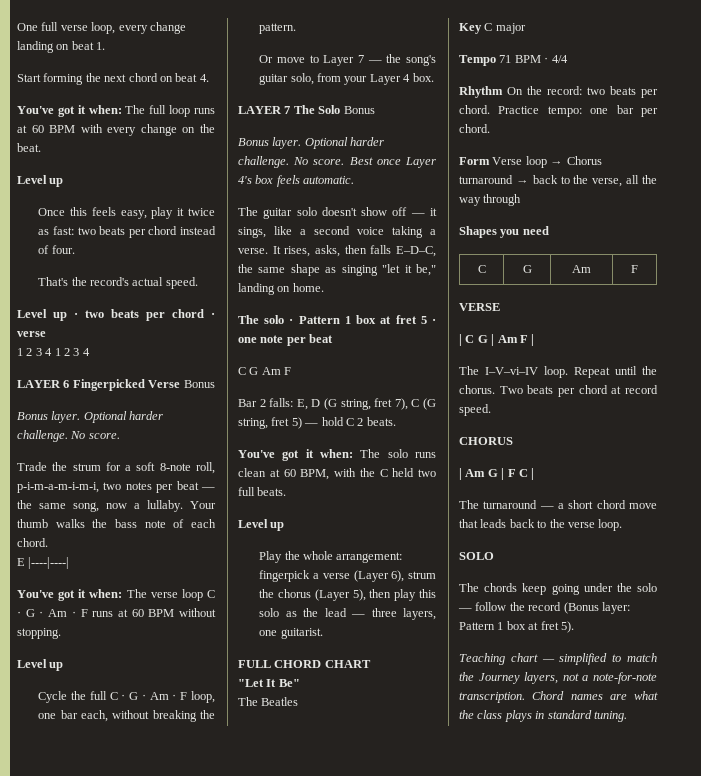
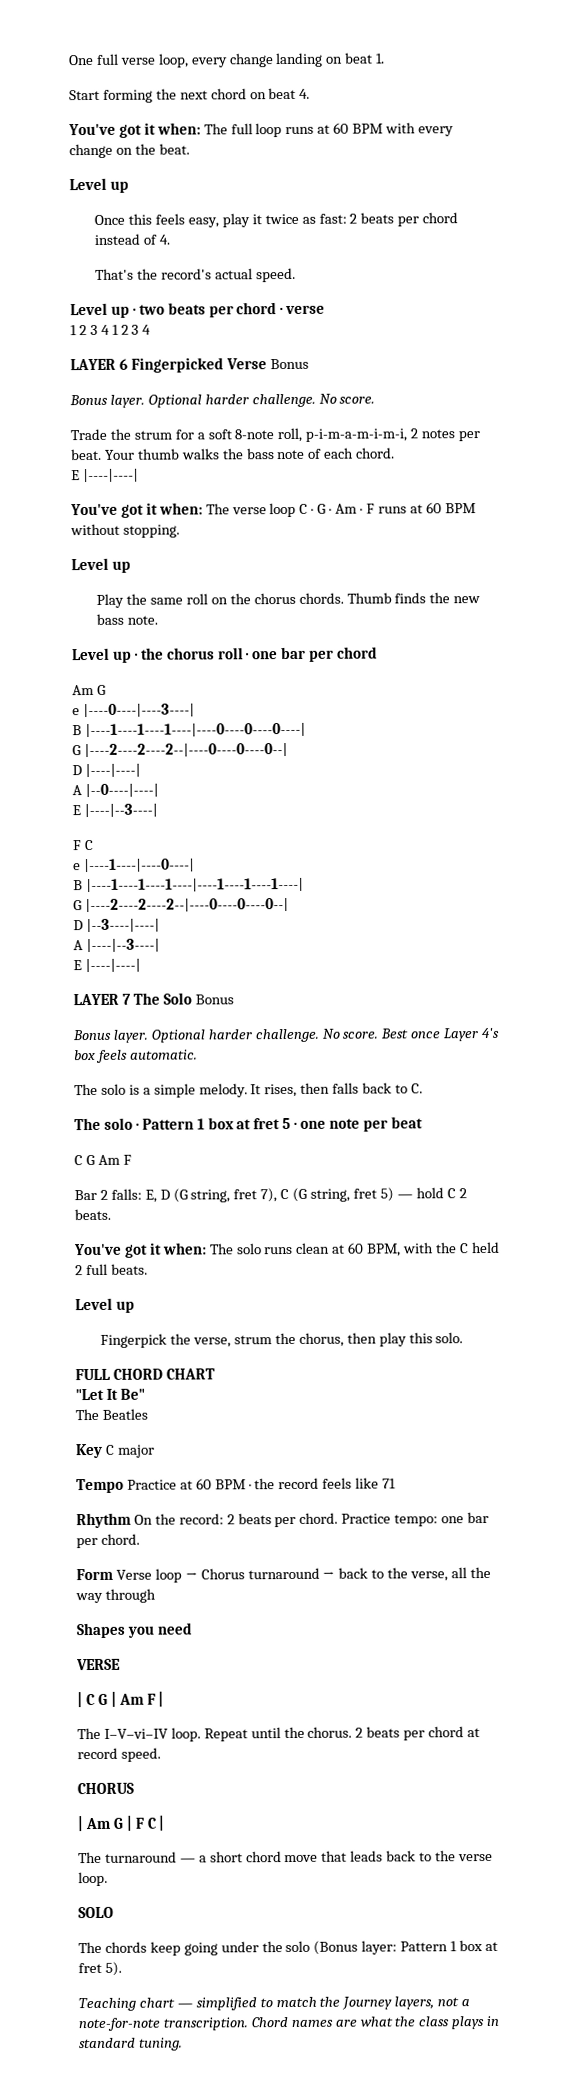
- Once this feels easy, play it twice as fast: two beats per chord instead of four.
+ Once this feels easy, play it twice as fast: 2 beats per chord instead of 4.
- Trade the strum for a soft 8-note roll, p-i-m-a-m-i-m-i, two notes per beat — the same song, now a lullaby.
+ Trade the strum for a soft 8-note roll, p-i-m-a-m-i-m-i, 2 notes per beat.
- Cycle the full C · G · Am · F loop, one bar each, without breaking the pattern.
- Or move to Layer 7 — the song's guitar solo, from your Layer 4 box.
+ Play the same roll on the chorus chords. Thumb finds the new bass note.
+ Level up · the chorus roll · one bar per chord
+ Am G
+ e |----0----|----3----|
+ B |----1----1----1----|----0----0----0----|
+ G |----2----2----2--|----0----0----0--|
+ D |----|----|
+ A |--0----|----|
+ E |----|--3----|
+ F C
+ e |----1----|----0----|
+ B |----1----1----1----|----1----1----1----|
+ G |----2----2----2--|----0----0----0--|
+ D |--3----|----|
+ A |----|--3----|
+ E |----|----|
- The guitar solo doesn't show off — it sings, like a second voice taking a verse.
+ The solo is a simple melody.
- It rises, asks, then falls E–D–C, the same shape as singing "let it be," landing on home.
+ It rises, then falls back to C.
- You've got it when: The solo runs clean at 60 BPM, with the C held two full beats.
+ You've got it when: The solo runs clean at 60 BPM, with the C held 2 full beats.
- Play the whole arrangement: fingerpick a verse (Layer 6), strum the chorus (Layer 5), then play this solo as the lead — three layers, one guitarist.
+ Fingerpick the verse, strum the chorus, then play this solo.
- Tempo 71 BPM · 4/4
+ Tempo Practice at 60 BPM · the record feels like 71
- Rhythm On the record: two beats per chord.
+ Rhythm On the record: 2 beats per chord.
- C | G | Am | F
- Two beats per chord at record speed.
+ 2 beats per chord at record speed.
- The chords keep going under the solo — follow the record (Bonus layer: Pattern 1 box at fret 5).
+ The chords keep going under the solo (Bonus layer: Pattern 1 box at fret 5).

